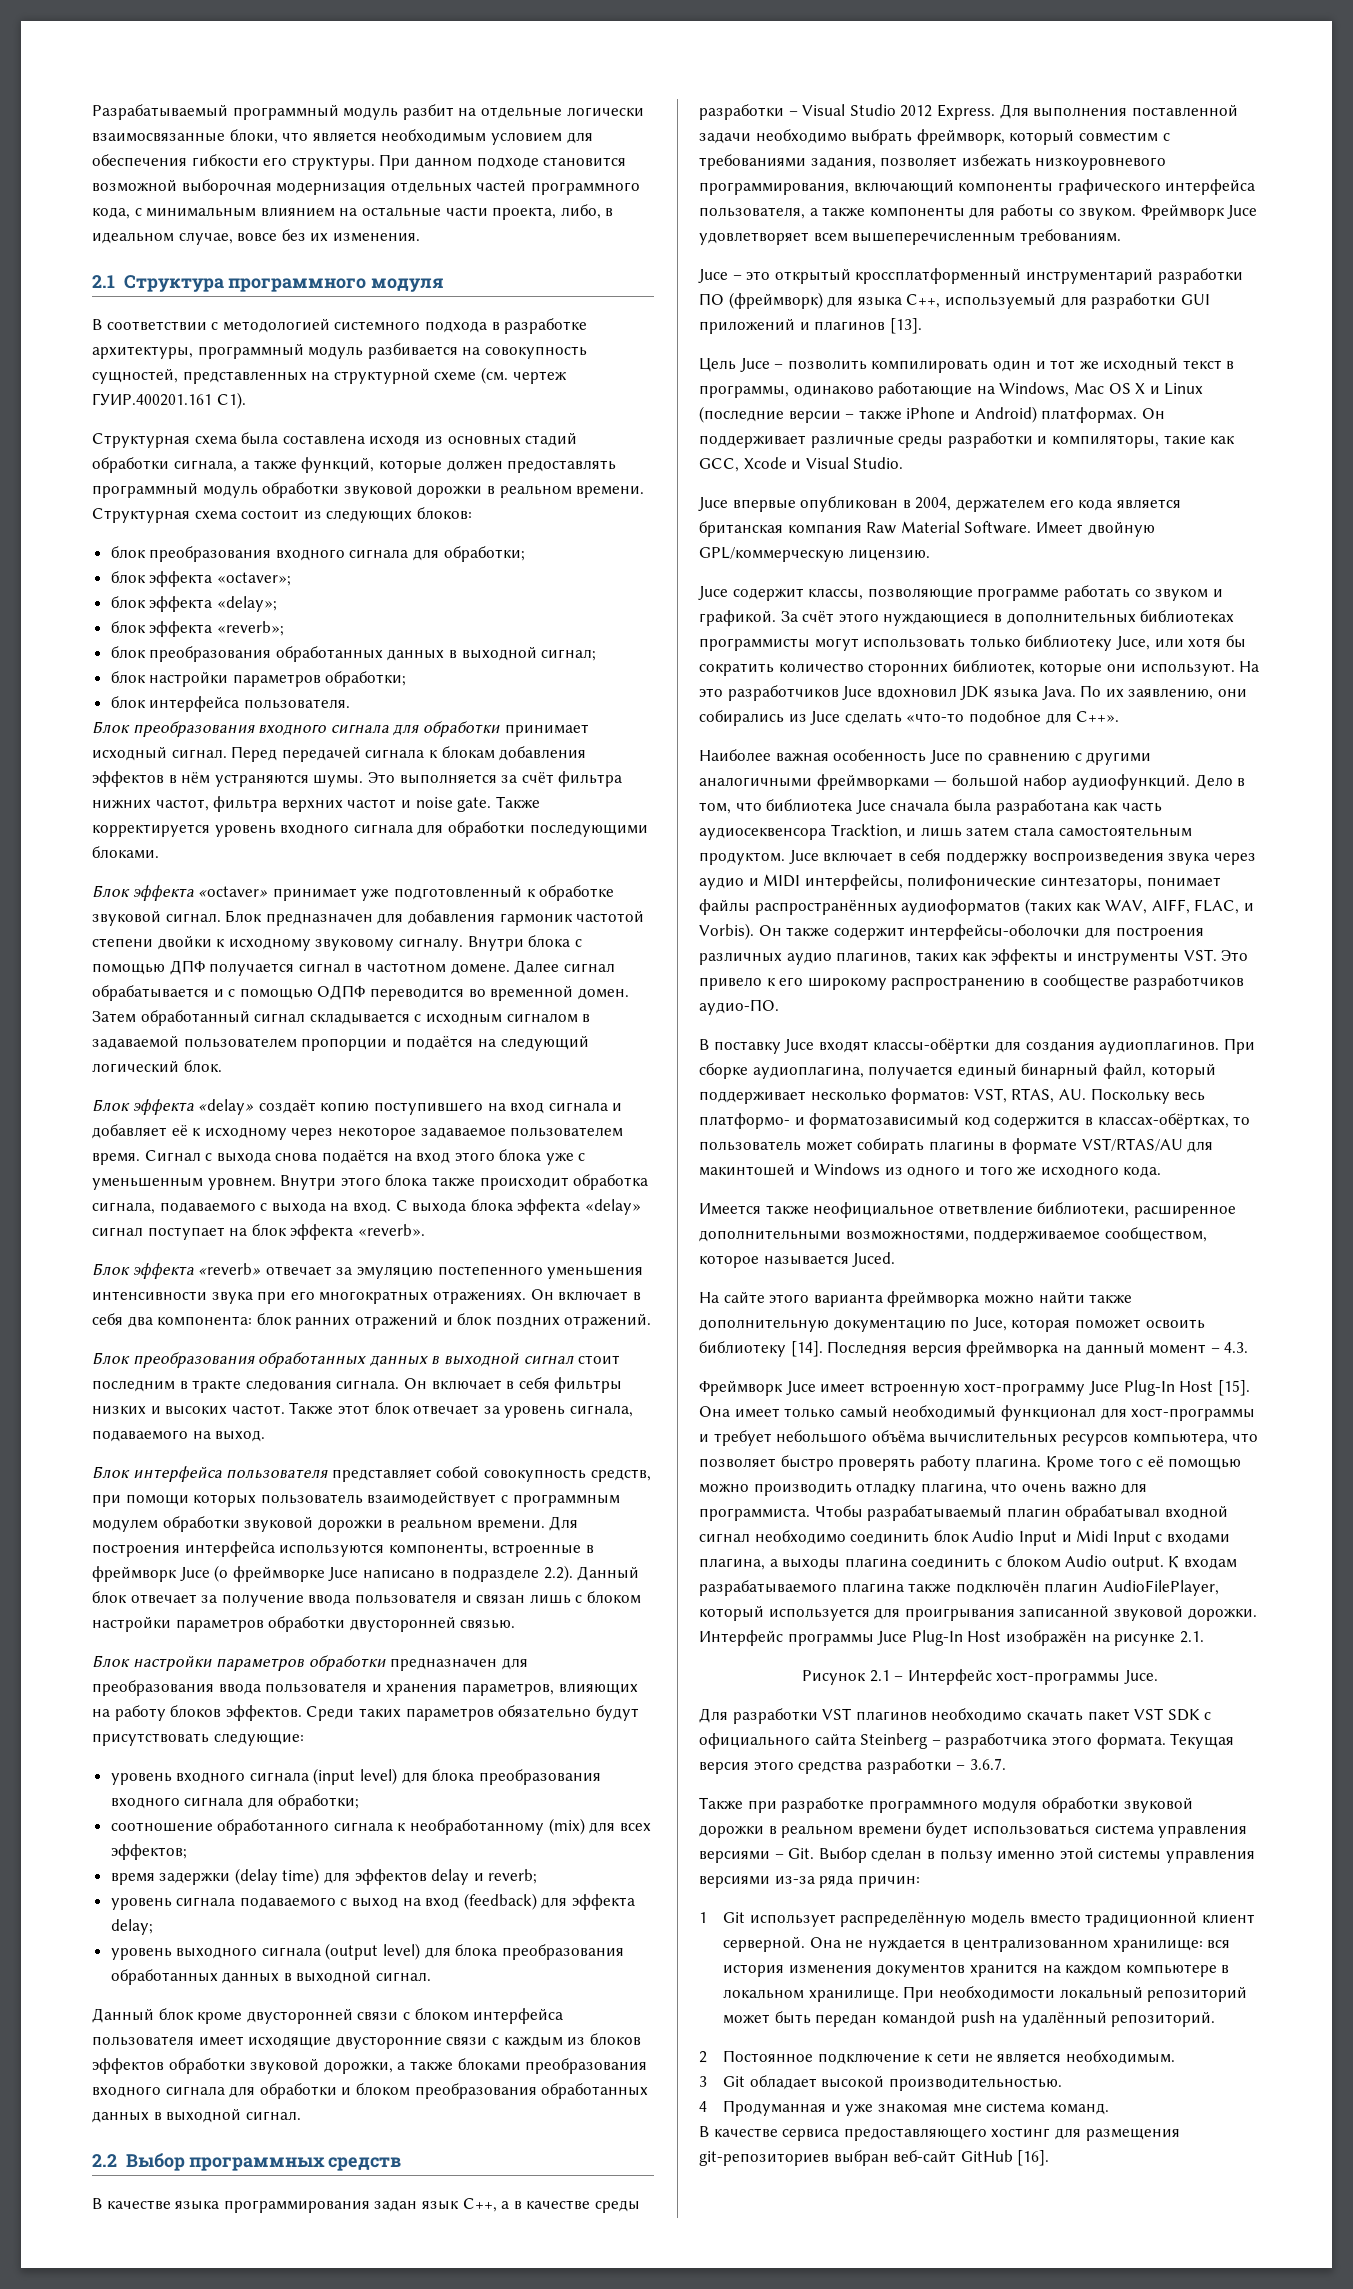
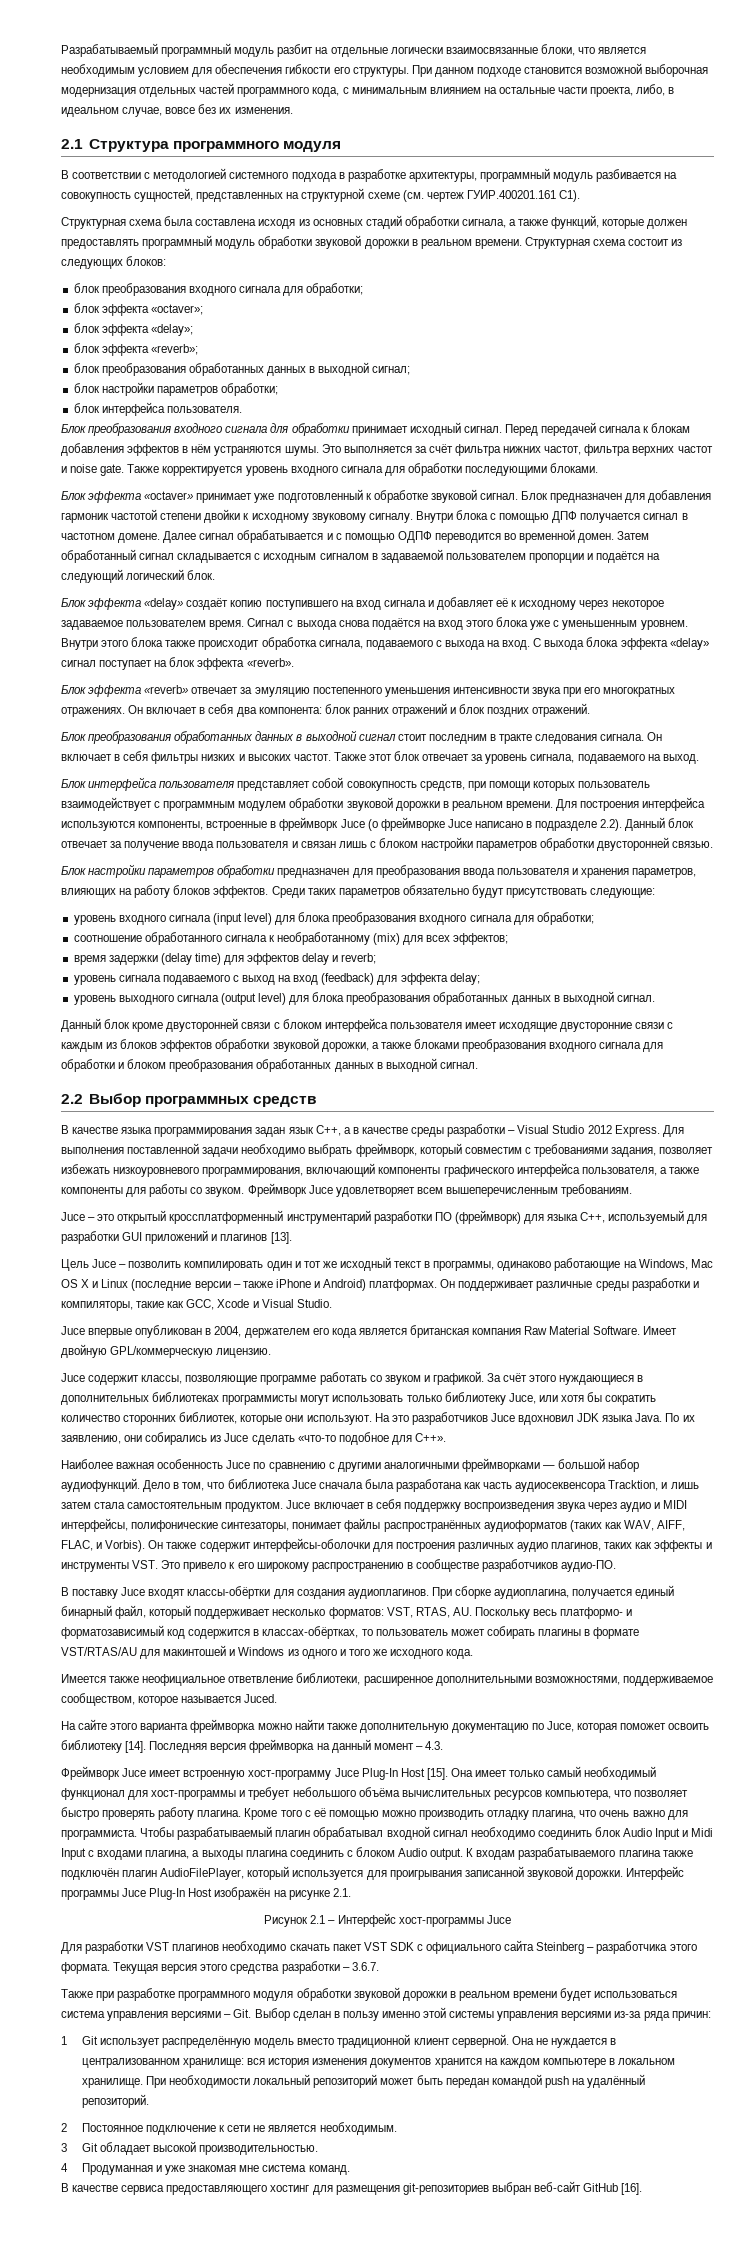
- Рисунок 2.1 – Интерфейс хост-программы Juce.
+ Рисунок 2.1 – Интерфейс хост-программы Juce

